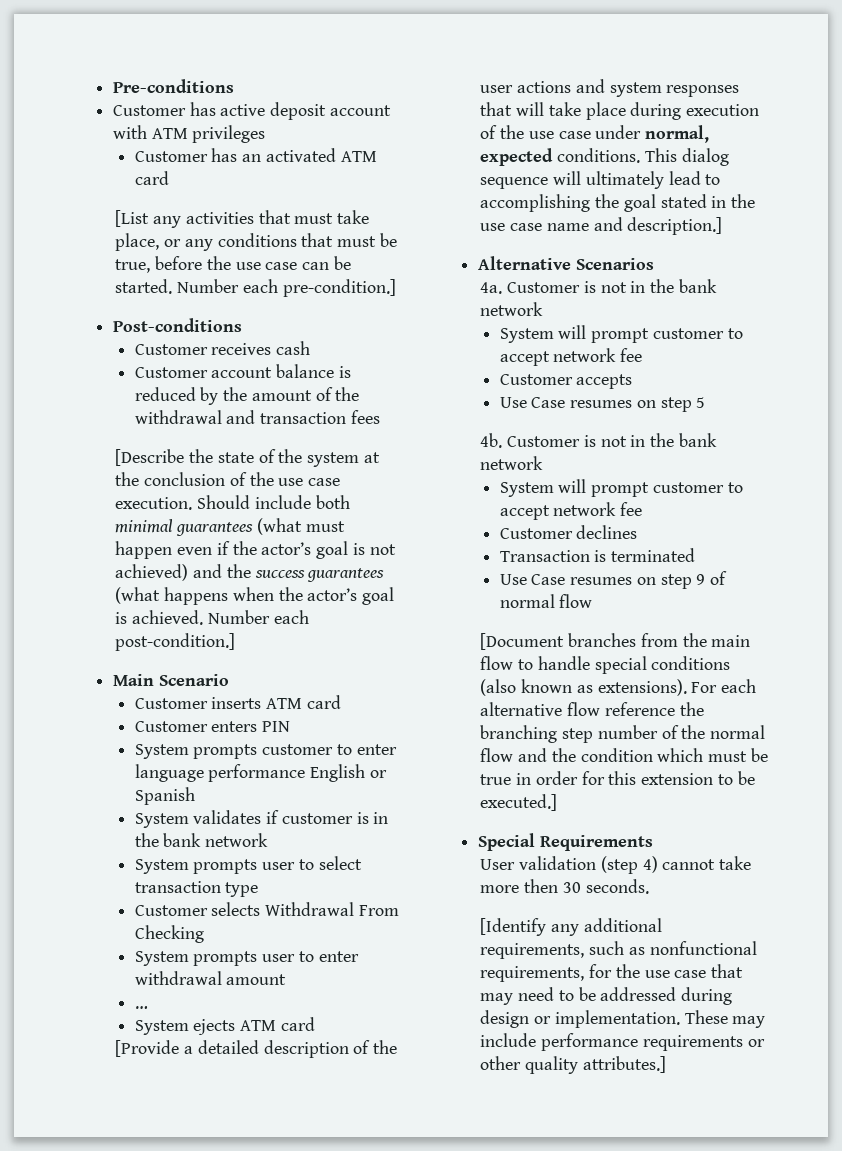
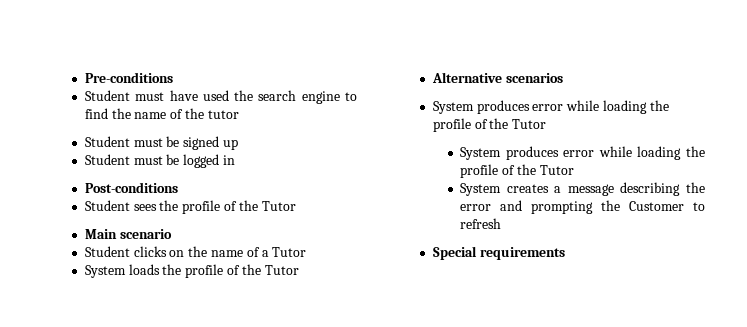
- Customer has active deposit account with ATM privileges
- Customer has an activated ATM card
- [List any activities that must take place, or any conditions that must be true, before the use case can be started. Number each pre-condition.]
+ Student must have used the search engine to find the name of the tutor
+ Student must be signed up
+ Student must be logged in
  Post-conditions
- Customer receives cash
- Customer account balance is reduced by the amount of the withdrawal and transaction fees
- [Describe the state of the system at the conclusion of the use case execution. Should include both minimal guarantees (what must happen even if the actor’s goal is not achieved) and the success guarantees (what happens when the actor’s goal is achieved. Number each post-condition.]
- Main Scenario
- Customer inserts ATM card
- Customer enters PIN
- System prompts customer to enter language performance English or Spanish
- System validates if customer is in the bank network
- System prompts user to select transaction type
- Customer selects Withdrawal From Checking
- System prompts user to enter withdrawal amount
- …
- System ejects ATM card
- [Provide a detailed description of the user actions and system responses that will take place during execution of the use case under normal, expected conditions. This dialog sequence will ultimately lead to accomplishing the goal stated in the use case name and description.]
- Alternative Scenarios
- 4a. Customer is not in the bank network
- System will prompt customer to accept network fee
- Customer accepts
- Use Case resumes on step 5
- 4b. Customer is not in the bank network
- System will prompt customer to accept network fee
- Customer declines
- Transaction is terminated
- Use Case resumes on step 9 of normal flow
- [Document branches from the main flow to handle special conditions (also known as extensions). For each alternative flow reference the branching step number of the normal flow and the condition which must be true in order for this extension to be executed.]
- Special Requirements
- User validation (step 4) cannot take more then 30 seconds.
- [Identify any additional requirements, such as nonfunctional requirements, for the use case that may need to be addressed during design or implementation. These may include performance requirements or other quality attributes.]
+ Student sees the profile of the Tutor
+ Main scenario
+ Student clicks on the name of a Tutor
+ System loads the profile of the Tutor
+ Alternative scenarios
+ System produces error while loading the profile of the Tutor
+ System produces error while loading the profile of the Tutor
+ System creates a message describing the error and prompting the Customer to refresh
+ Special requirements

